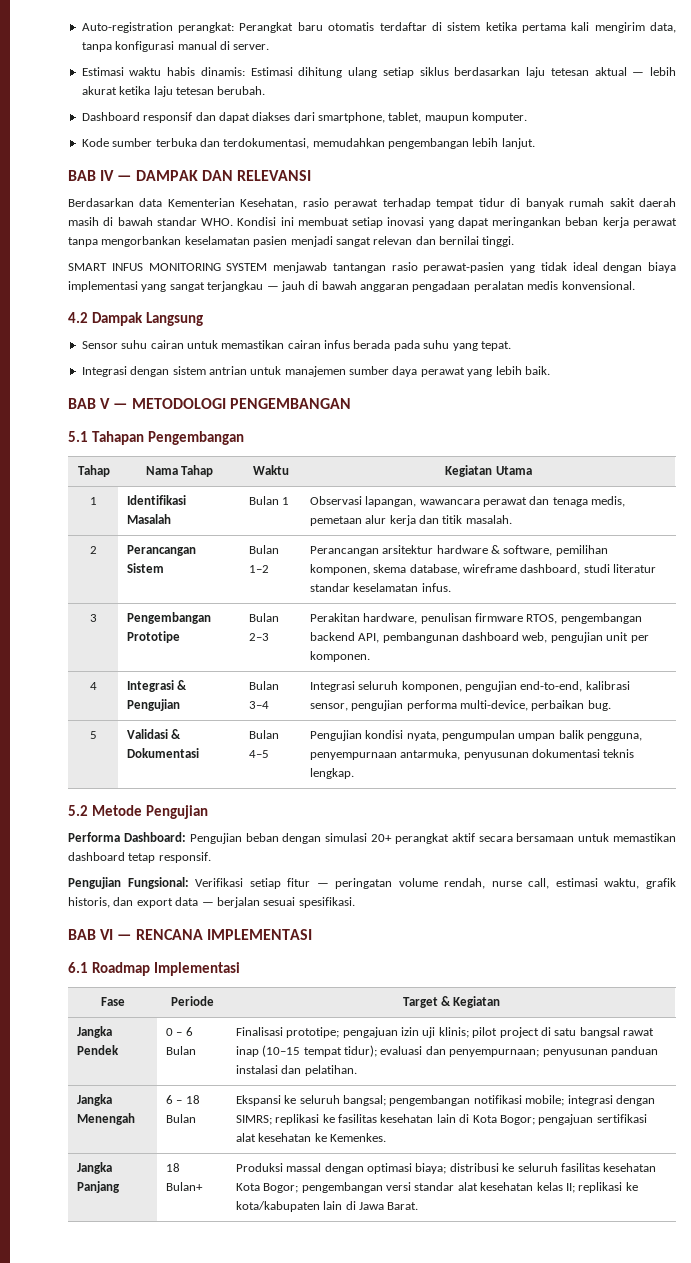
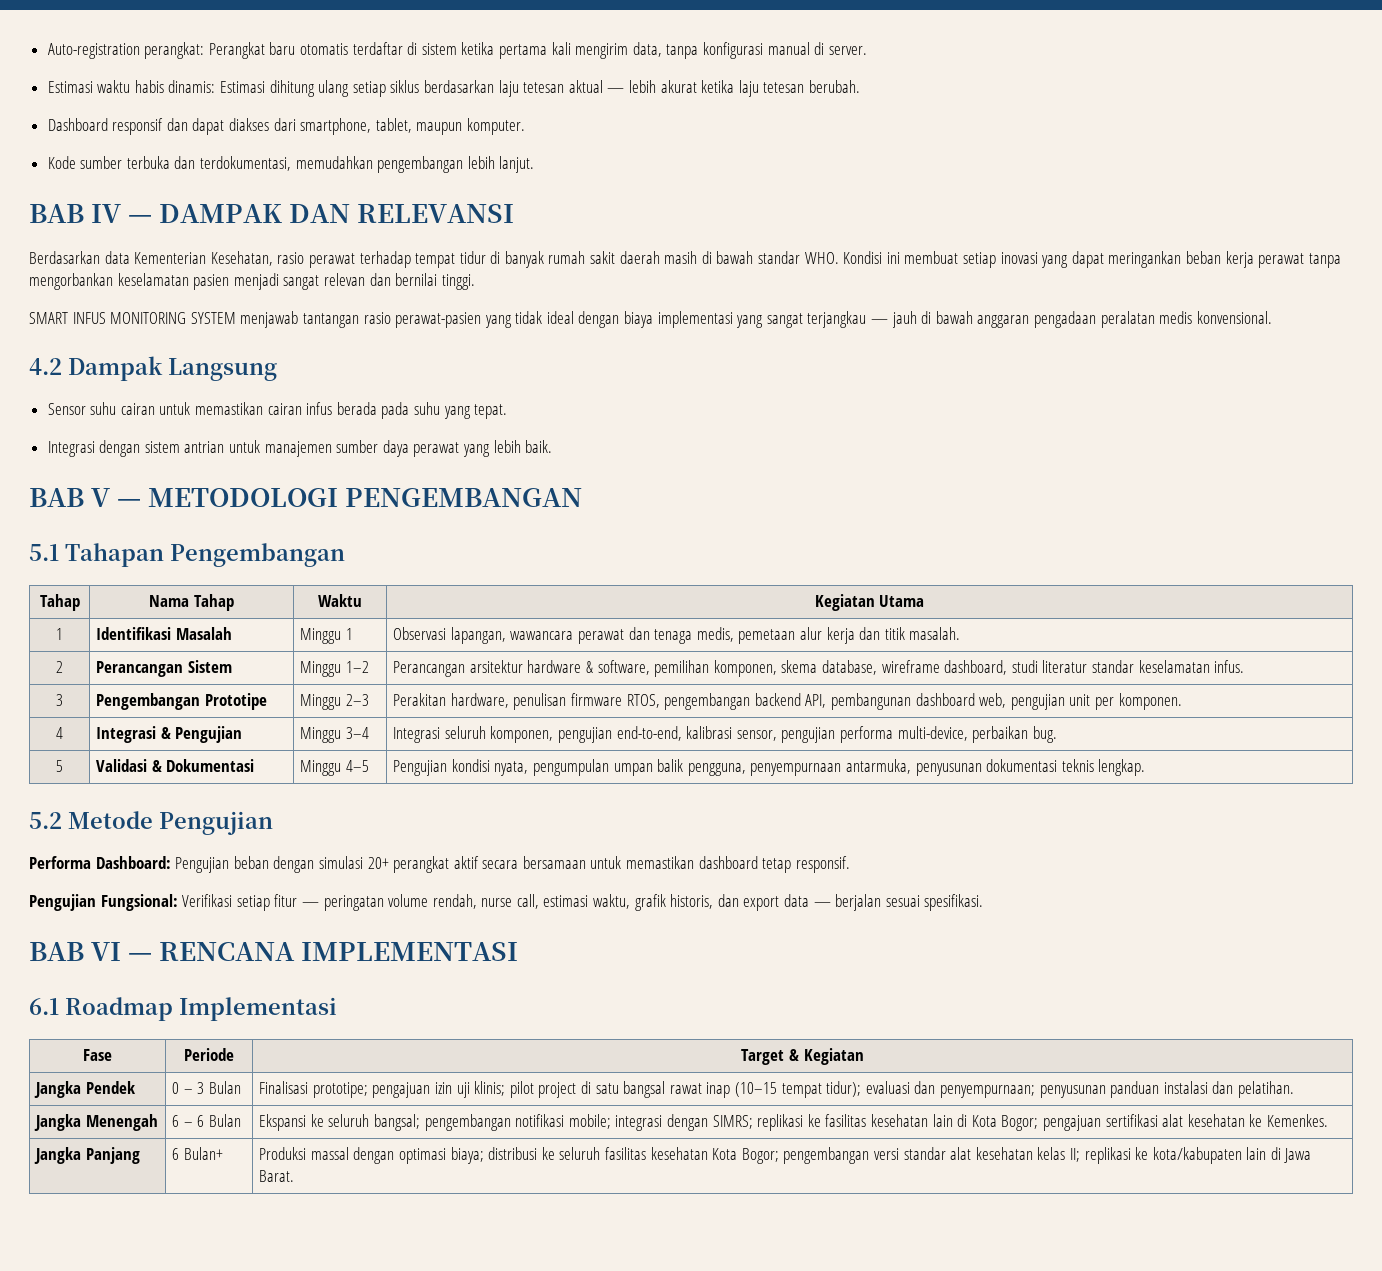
- 1 | Identifikasi Masalah | Bulan 1 | Observasi lapangan, wawancara perawat dan tenaga medis, pemetaan alur kerja dan titik masalah.
+ 1 | Identifikasi Masalah | Minggu 1 | Observasi lapangan, wawancara perawat dan tenaga medis, pemetaan alur kerja dan titik masalah.
- 2 | Perancangan Sistem | Bulan 1–2 | Perancangan arsitektur hardware & software, pemilihan komponen, skema database, wireframe dashboard, studi literatur standar keselamatan infus.
+ 2 | Perancangan Sistem | Minggu 1–2 | Perancangan arsitektur hardware & software, pemilihan komponen, skema database, wireframe dashboard, studi literatur standar keselamatan infus.
- 3 | Pengembangan Prototipe | Bulan 2–3 | Perakitan hardware, penulisan firmware RTOS, pengembangan backend API, pembangunan dashboard web, pengujian unit per komponen.
+ 3 | Pengembangan Prototipe | Minggu 2–3 | Perakitan hardware, penulisan firmware RTOS, pengembangan backend API, pembangunan dashboard web, pengujian unit per komponen.
- 4 | Integrasi & Pengujian | Bulan 3–4 | Integrasi seluruh komponen, pengujian end-to-end, kalibrasi sensor, pengujian performa multi-device, perbaikan bug.
+ 4 | Integrasi & Pengujian | Minggu 3–4 | Integrasi seluruh komponen, pengujian end-to-end, kalibrasi sensor, pengujian performa multi-device, perbaikan bug.
- 5 | Validasi & Dokumentasi | Bulan 4–5 | Pengujian kondisi nyata, pengumpulan umpan balik pengguna, penyempurnaan antarmuka, penyusunan dokumentasi teknis lengkap.
+ 5 | Validasi & Dokumentasi | Minggu 4–5 | Pengujian kondisi nyata, pengumpulan umpan balik pengguna, penyempurnaan antarmuka, penyusunan dokumentasi teknis lengkap.
- Jangka Pendek | 0 – 6 Bulan | Finalisasi prototipe; pengajuan izin uji klinis; pilot project di satu bangsal rawat inap (10–15 tempat tidur); evaluasi dan penyempurnaan; penyusunan panduan instalasi dan pelatihan.
+ Jangka Pendek | 0 – 3 Bulan | Finalisasi prototipe; pengajuan izin uji klinis; pilot project di satu bangsal rawat inap (10–15 tempat tidur); evaluasi dan penyempurnaan; penyusunan panduan instalasi dan pelatihan.
- Jangka Menengah | 6 – 18 Bulan | Ekspansi ke seluruh bangsal; pengembangan notifikasi mobile; integrasi dengan SIMRS; replikasi ke fasilitas kesehatan lain di Kota Bogor; pengajuan sertifikasi alat kesehatan ke Kemenkes.
+ Jangka Menengah | 6 – 6 Bulan | Ekspansi ke seluruh bangsal; pengembangan notifikasi mobile; integrasi dengan SIMRS; replikasi ke fasilitas kesehatan lain di Kota Bogor; pengajuan sertifikasi alat kesehatan ke Kemenkes.
- Jangka Panjang | 18 Bulan+ | Produksi massal dengan optimasi biaya; distribusi ke seluruh fasilitas kesehatan Kota Bogor; pengembangan versi standar alat kesehatan kelas II; replikasi ke kota/kabupaten lain di Jawa Barat.
+ Jangka Panjang | 6 Bulan+ | Produksi massal dengan optimasi biaya; distribusi ke seluruh fasilitas kesehatan Kota Bogor; pengembangan versi standar alat kesehatan kelas II; replikasi ke kota/kabupaten lain di Jawa Barat.

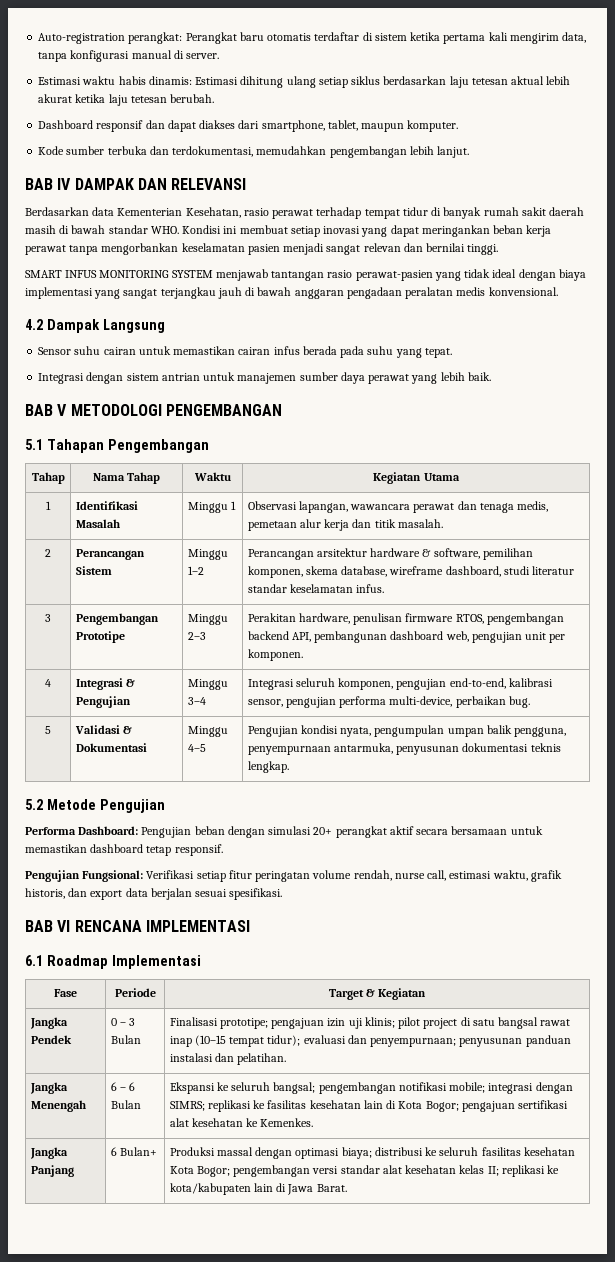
- Estimasi waktu habis dinamis: Estimasi dihitung ulang setiap siklus berdasarkan laju tetesan aktual — lebih akurat ketika laju tetesan berubah.
+ Estimasi waktu habis dinamis: Estimasi dihitung ulang setiap siklus berdasarkan laju tetesan aktual lebih akurat ketika laju tetesan berubah.
- BAB IV — DAMPAK DAN RELEVANSI
+ BAB IV DAMPAK DAN RELEVANSI
- SMART INFUS MONITORING SYSTEM menjawab tantangan rasio perawat-pasien yang tidak ideal dengan biaya implementasi yang sangat terjangkau — jauh di bawah anggaran pengadaan peralatan medis konvensional.
+ SMART INFUS MONITORING SYSTEM menjawab tantangan rasio perawat-pasien yang tidak ideal dengan biaya implementasi yang sangat terjangkau jauh di bawah anggaran pengadaan peralatan medis konvensional.
- BAB V — METODOLOGI PENGEMBANGAN
+ BAB V METODOLOGI PENGEMBANGAN
- Pengujian Fungsional: Verifikasi setiap fitur — peringatan volume rendah, nurse call, estimasi waktu, grafik historis, dan export data — berjalan sesuai spesifikasi.
+ Pengujian Fungsional: Verifikasi setiap fitur peringatan volume rendah, nurse call, estimasi waktu, grafik historis, dan export data berjalan sesuai spesifikasi.
- BAB VI — RENCANA IMPLEMENTASI
+ BAB VI RENCANA IMPLEMENTASI

